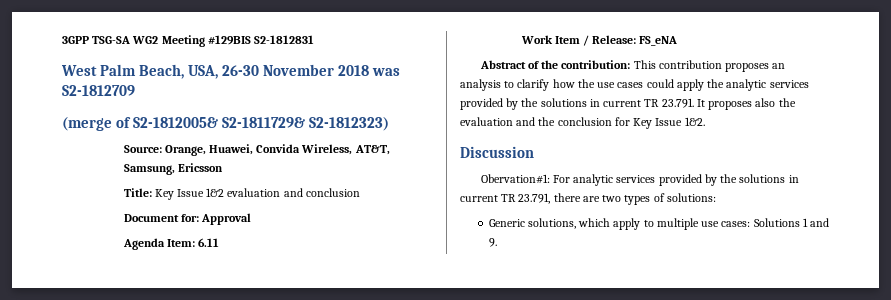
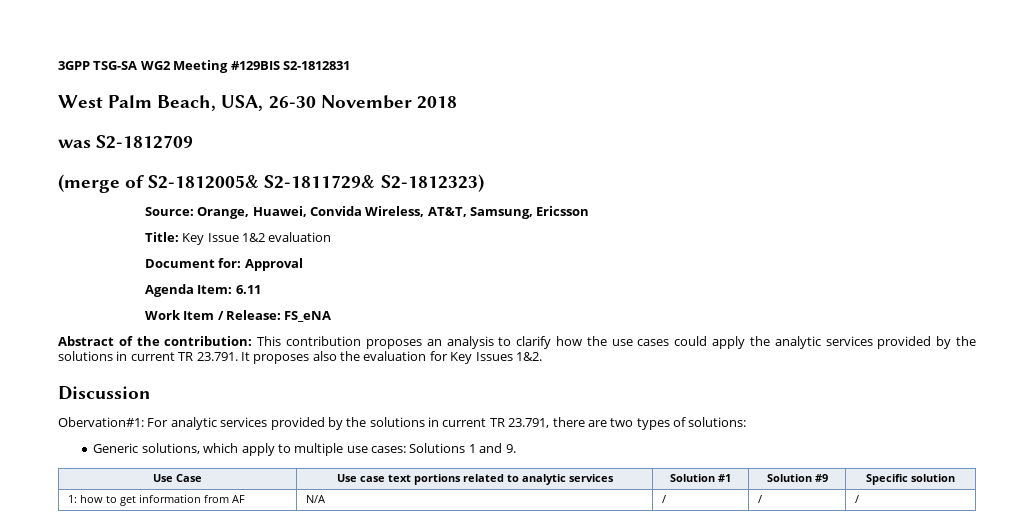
- West Palm Beach, USA, 26-30 November 2018 was S2-1812709
+ West Palm Beach, USA, 26-30 November 2018
+ was S2-1812709
- Title: Key Issue 1&2 evaluation and conclusion
+ Title: Key Issue 1&2 evaluation
- Abstract of the contribution: This contribution proposes an analysis to clarify how the use cases could apply the analytic services provided by the solutions in current TR 23.791. It proposes also the evaluation and the conclusion for Key Issue 1&2.
+ Abstract of the contribution: This contribution proposes an analysis to clarify how the use cases could apply the analytic services provided by the solutions in current TR 23.791. It proposes also the evaluation for Key Issues 1&2.
+ Use Case | Use case text portions related to analytic services | Solution #1 | Solution #9 | Specific solution
+ 1: how to get information from AF | N/A | / | / | /

